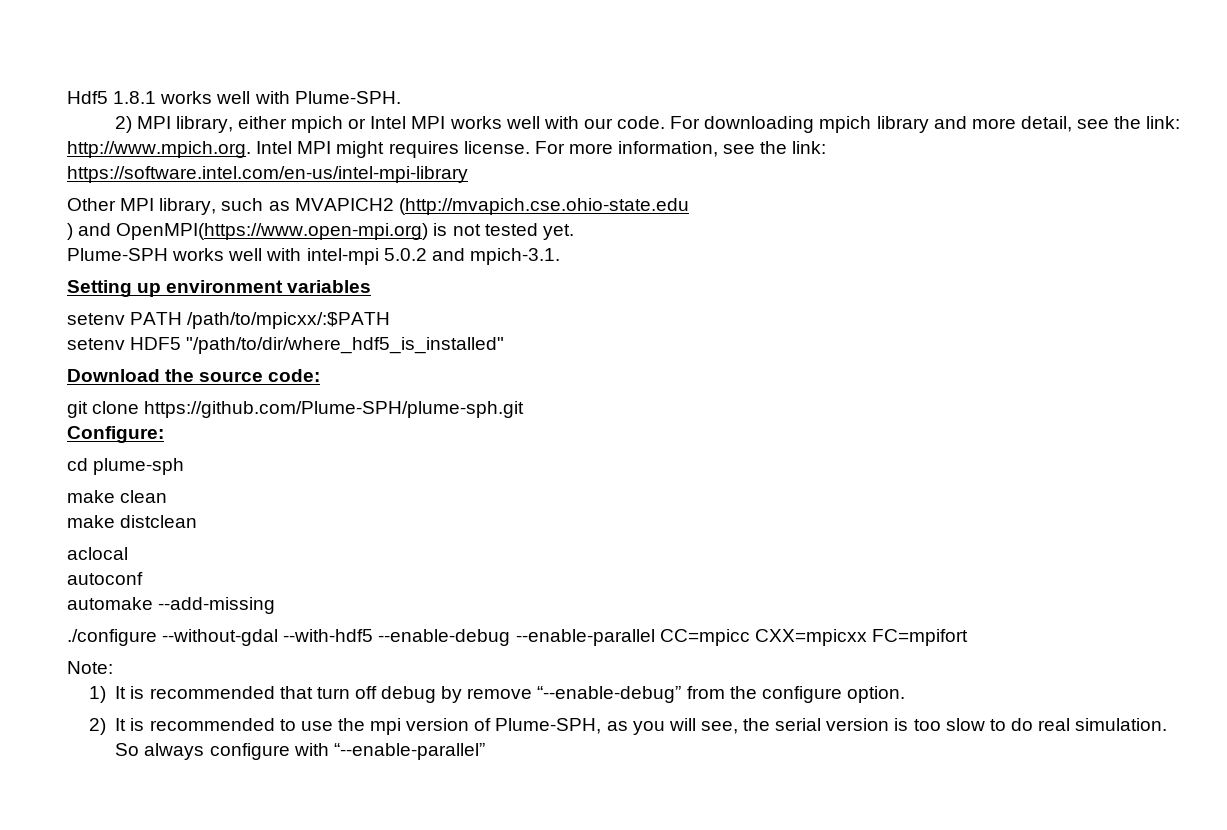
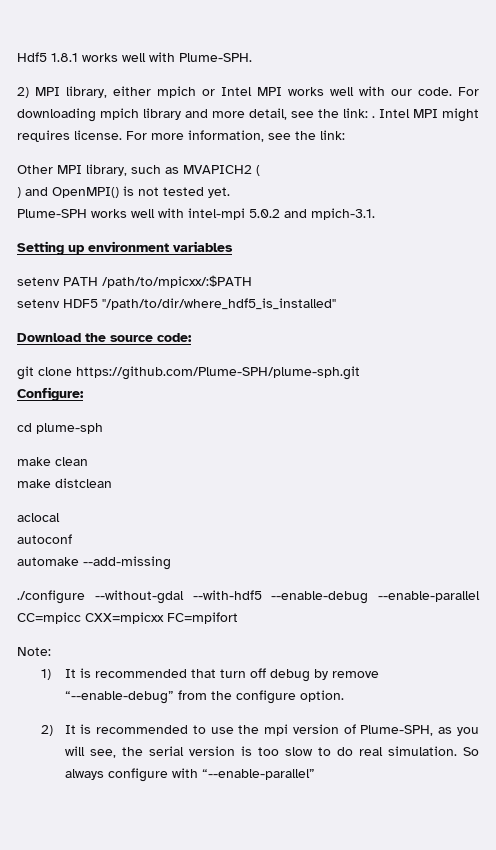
- For downloading mpich library and more detail, see the link: http://www.mpich.org. Intel MPI might requires license.
+ For downloading mpich library and more detail, see the link: . Intel MPI might requires license.
- For more information, see the link: https://software.intel.com/en-us/intel-mpi-library
+ For more information, see the link:
- Other MPI library, such as MVAPICH2 (http://mvapich.cse.ohio-state.edu
+ Other MPI library, such as MVAPICH2 (
- ) and OpenMPI(https://www.open-mpi.org) is not tested yet.
+ ) and OpenMPI() is not tested yet.

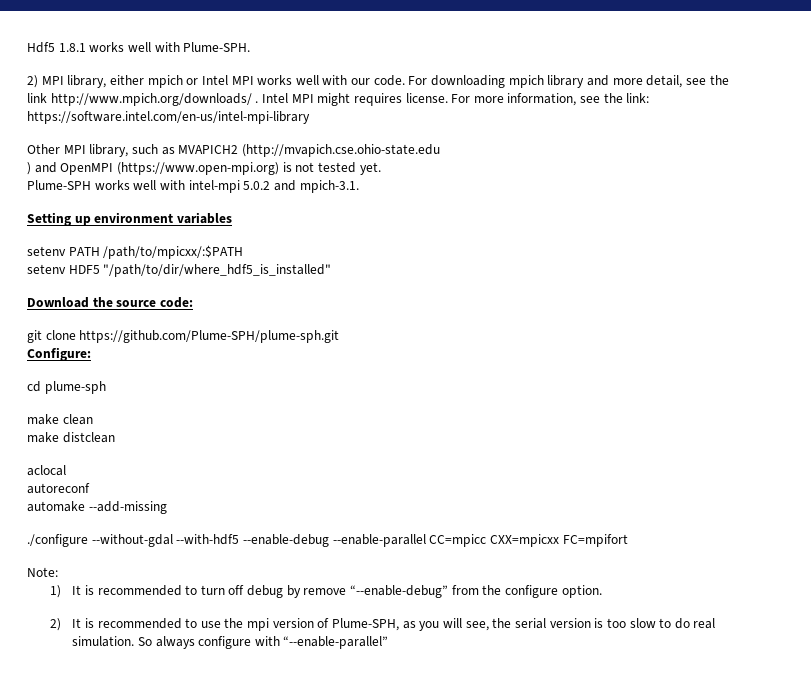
- For downloading mpich library and more detail, see the link: .
+ For downloading mpich library and more detail, see the link http://www.mpich.org/downloads/ .
- For more information, see the link:
+ For more information, see the link: https://software.intel.com/en-us/intel-mpi-library
- Other MPI library, such as MVAPICH2 (
+ Other MPI library, such as MVAPICH2 (http://mvapich.cse.ohio-state.edu
- ) and OpenMPI() is not tested yet.
+ ) and OpenMPI (https://www.open-mpi.org) is not tested yet.
- autoconf
+ autoreconf
- 1) It is recommended that turn off debug by remove “--enable-debug” from the configure option.
+ 1) It is recommended to turn off debug by remove “--enable-debug” from the configure option.

